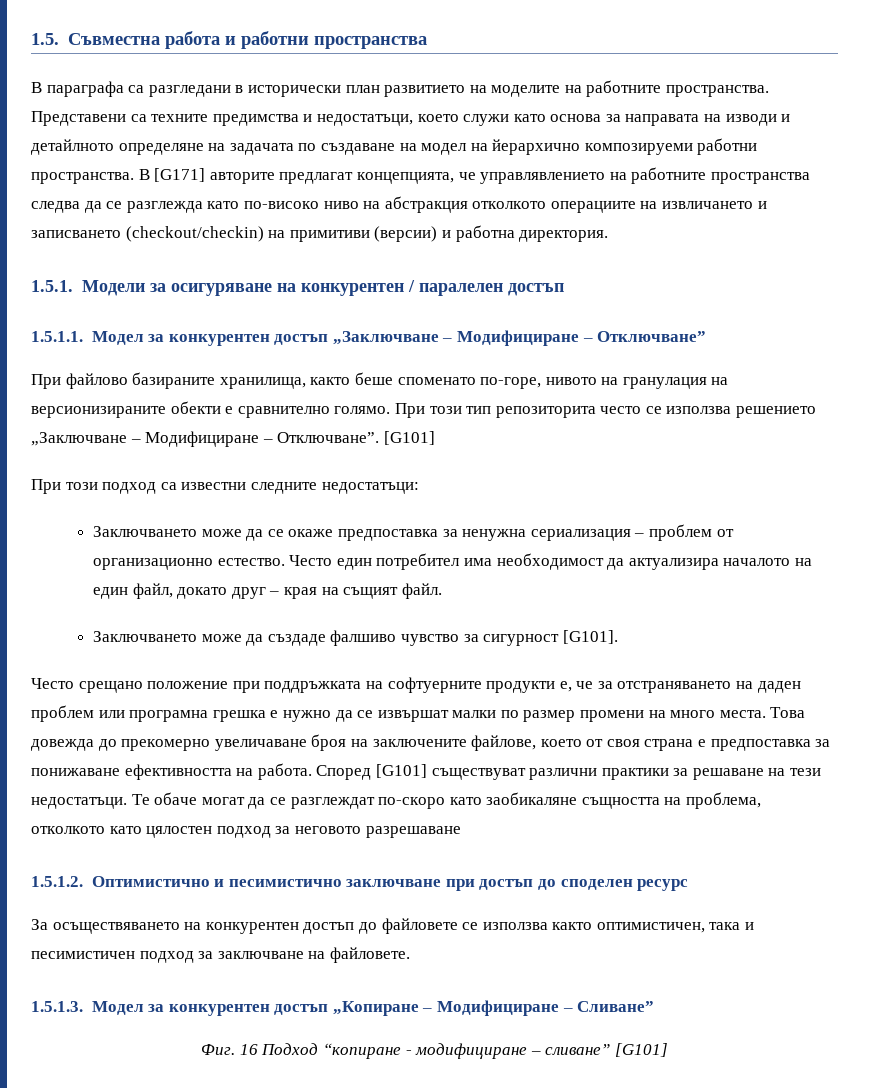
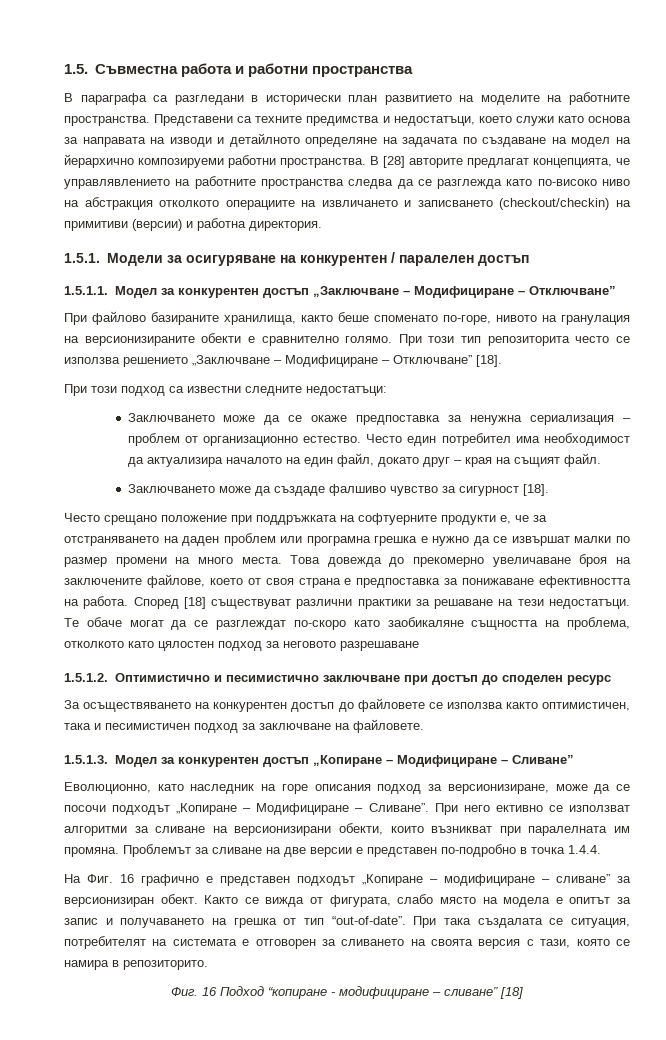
- В [G171] авторите предлагат концепцията, че управлявлението на работните пространства следва да се разглежда като по-високо ниво на абстракция отколкото операциите на извличането и записването (checkout/checkin) на примитиви (версии) и работна директория.
+ В [28] авторите предлагат концепцията, че управлявлението на работните пространства следва да се разглежда като по-високо ниво на абстракция отколкото операциите на извличането и записването (checkout/checkin) на примитиви (версии) и работна директория.
- При този тип репозиторита често се използва решението „Заключване – Модифициране – Отключване”. [G101]
+ При този тип репозиторита често се използва решението „Заключване – Модифициране – Отключване” [18].
- Заключването може да създаде фалшиво чувство за сигурност [G101].
+ Заключването може да създаде фалшиво чувство за сигурност [18].
- Според [G101] съществуват различни практики за решаване на тези недостатъци.
+ Според [18] съществуват различни практики за решаване на тези недостатъци.
+ Еволюционно, като наследник на горе описания подход за версионизиране, може да се посочи подходът „Копиране – Модифициране – Сливане”. При него ективно се използват алгоритми за сливане на версионизирани обекти, които възникват при паралелната им промяна. Проблемът за сливане на две версии е представен по-подробно в точка 1.4.4.
+ На Фиг. 16 графично е представен подходът „Копиране – модифициране – сливане” за версионизиран обект. Както се вижда от фигурата, слабо място на модела е опитът за запис и получаването на грешка от тип “out-of-date”. При така създалата се ситуация, потребителят на системата е отговорен за сливането на своята версия с тази, която се намира в репозиторито.
- Фиг. 16 Подход “копиране - модифициране – сливане” [G101]
+ Фиг. 16 Подход “копиране - модифициране – сливане” [18]

